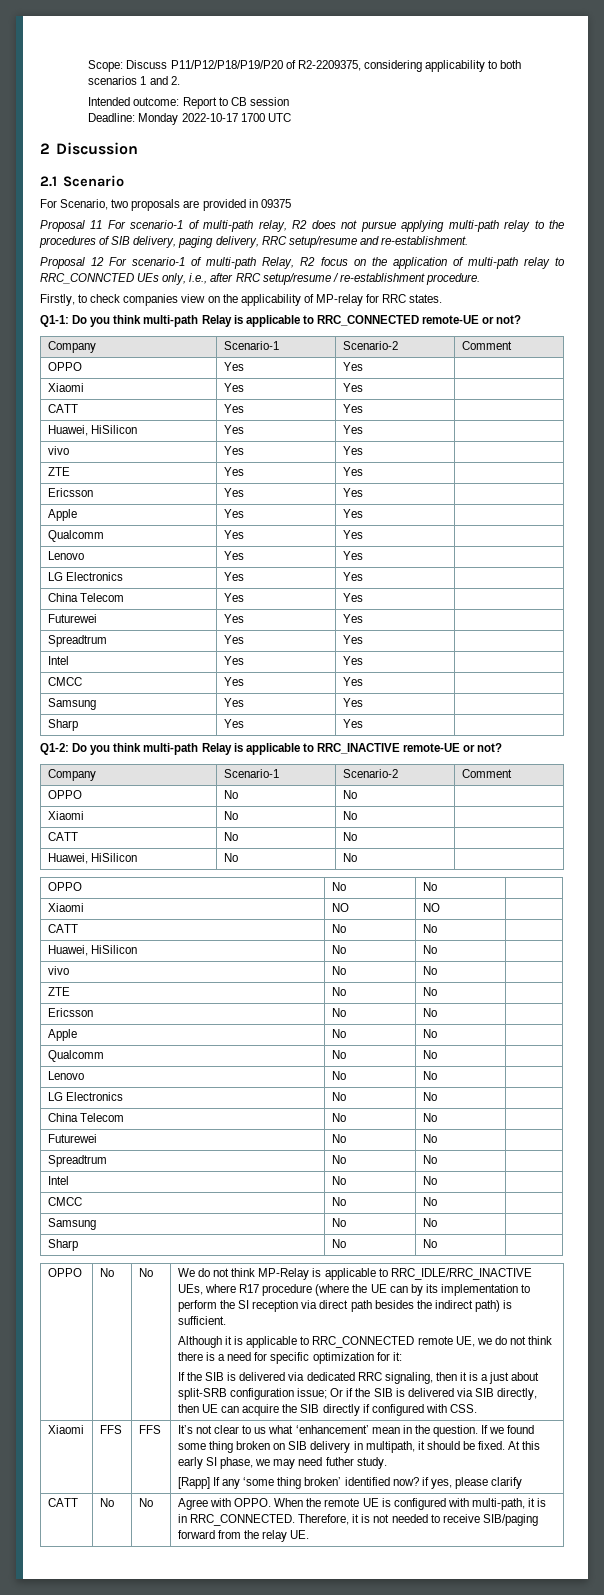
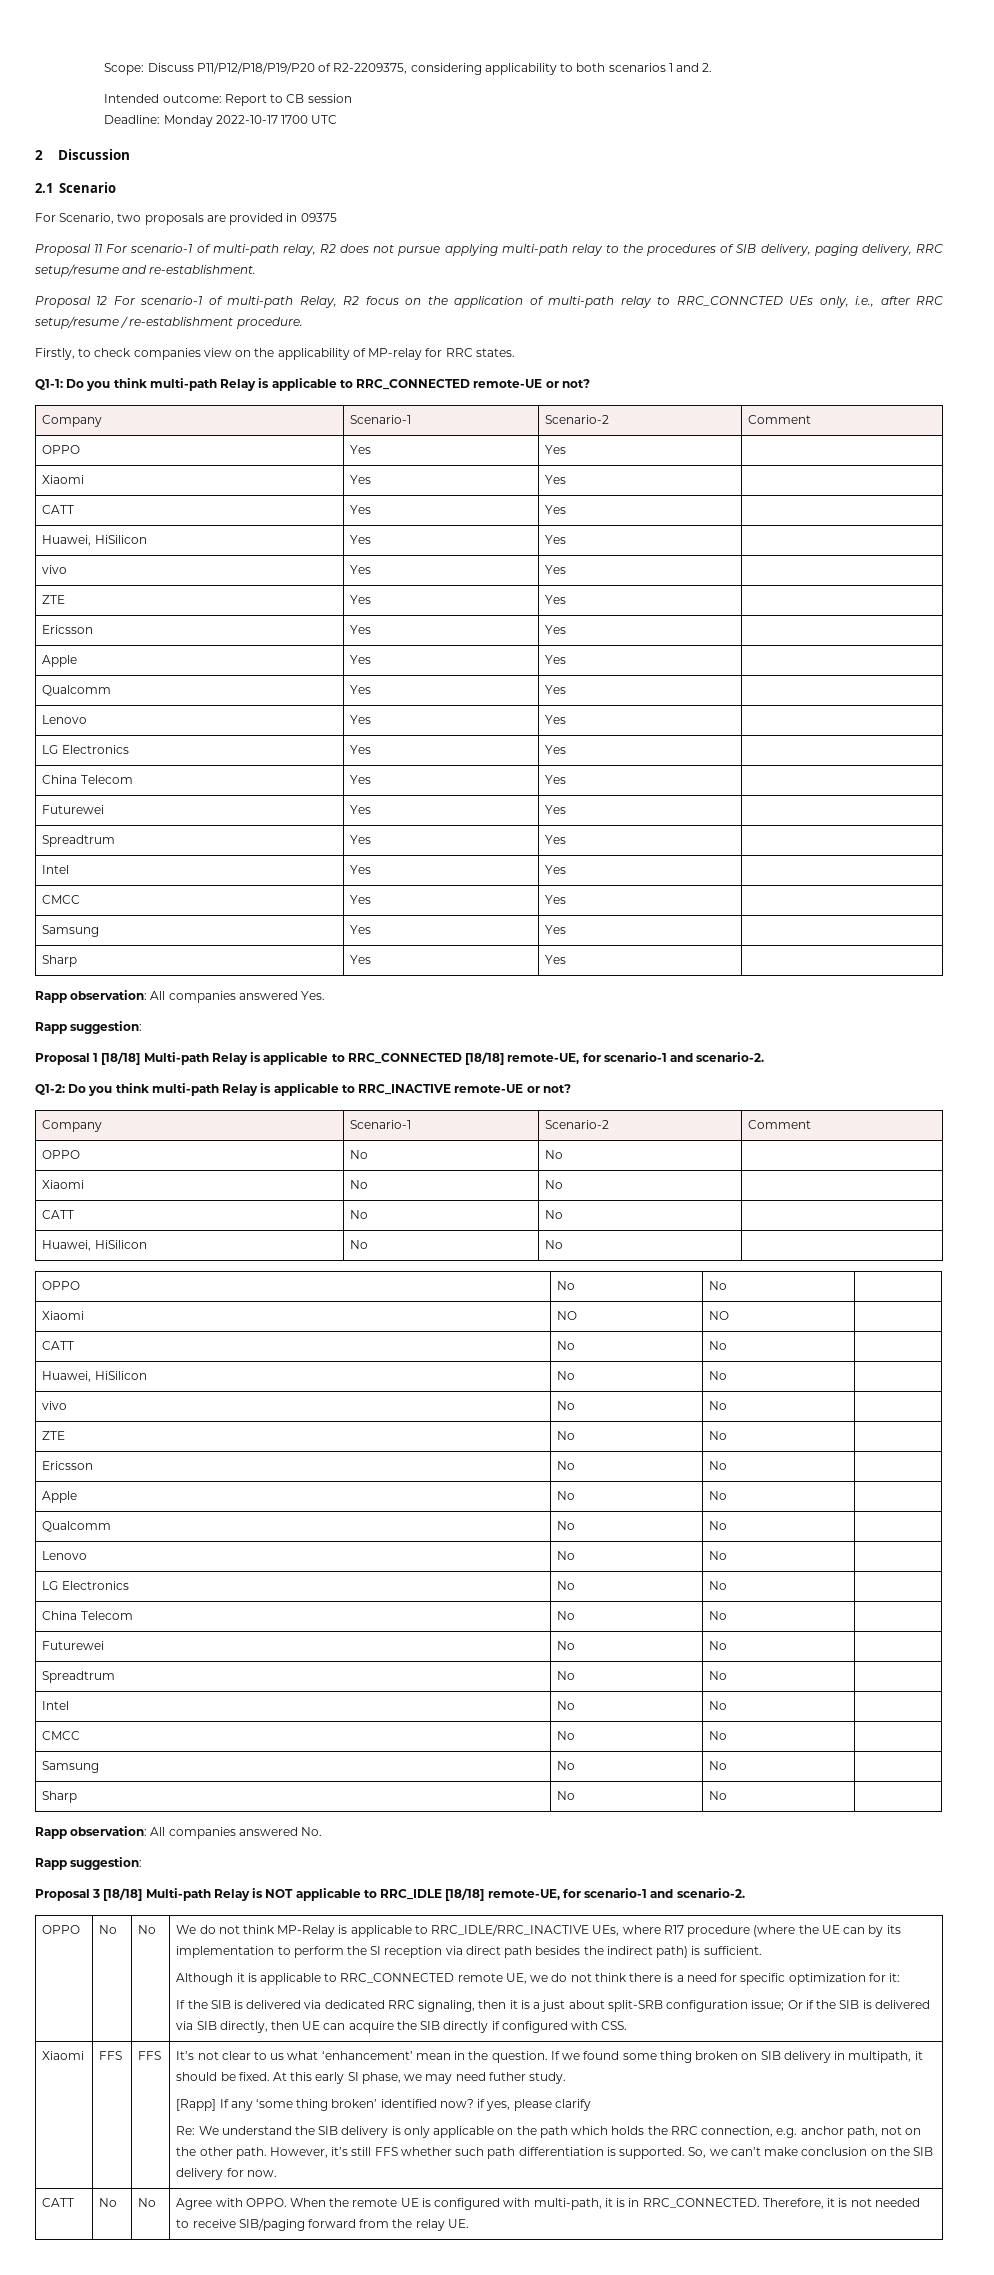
+ Rapp observation: All companies answered Yes.
+ Rapp suggestion:
+ Proposal 1 [18/18] Multi-path Relay is applicable to RRC_CONNECTED [18/18] remote-UE, for scenario-1 and scenario-2.
+ Rapp observation: All companies answered No.
+ Rapp suggestion:
+ Proposal 3 [18/18] Multi-path Relay is NOT applicable to RRC_IDLE [18/18] remote-UE, for scenario-1 and scenario-2.
+ Re: We understand the SIB delivery is only applicable on the path which holds the RRC connection, e.g. anchor path, not on the other path. However, it’s still FFS whether such path differentiation is supported. So, we can’t make conclusion on the SIB delivery for now.

